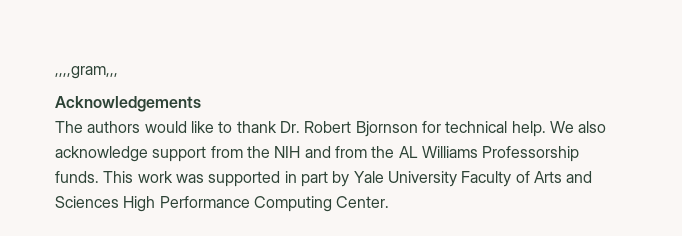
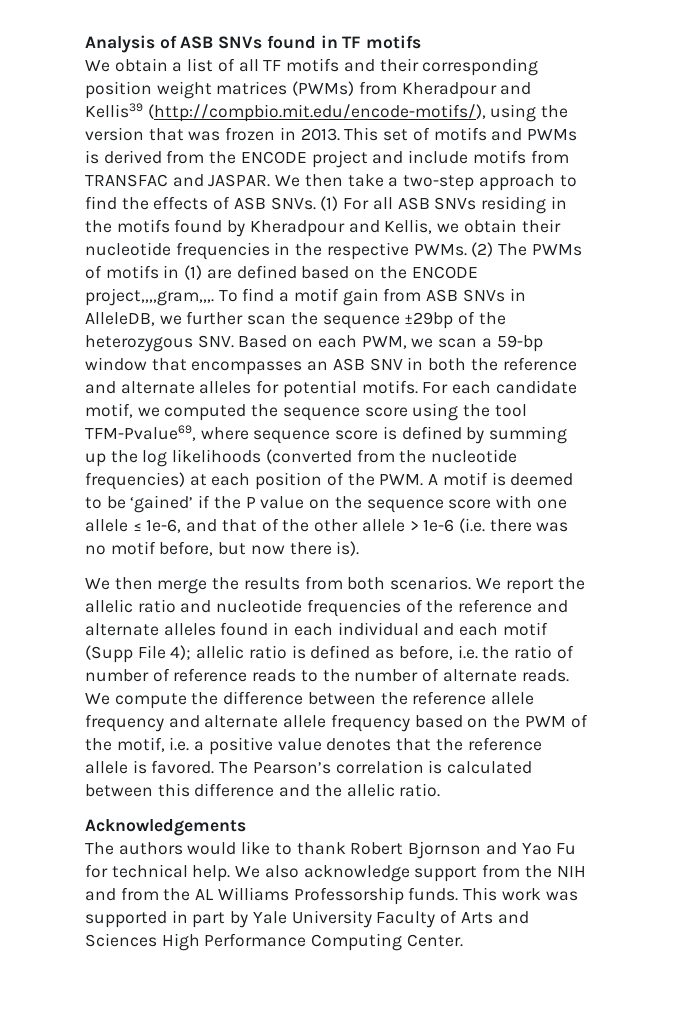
- ,,,,gram,,,
+ Analysis of ASB SNVs found in TF motifs
+ We obtain a list of all TF motifs and their corresponding position weight matrices (PWMs) from Kheradpour and Kellis39 (http://compbio.mit.edu/encode-motifs/), using the version that was frozen in 2013. This set of motifs and PWMs is derived from the ENCODE project and include motifs from TRANSFAC and JASPAR. We then take a two-step approach to find the effects of ASB SNVs. (1) For all ASB SNVs residing in the motifs found by Kheradpour and Kellis, we obtain their nucleotide frequencies in the respective PWMs. (2) The PWMs of motifs in (1) are defined based on the ENCODE project,,,,gram,,,. To find a motif gain from ASB SNVs in AlleleDB, we further scan the sequence ±29bp of the heterozygous SNV. Based on each PWM, we scan a 59-bp window that encompasses an ASB SNV in both the reference and alternate alleles for potential motifs. For each candidate motif, we computed the sequence score using the tool TFM-Pvalue69, where sequence score is defined by summing up the log likelihoods (converted from the nucleotide frequencies) at each position of the PWM. A motif is deemed to be ‘gained’ if the P value on the sequence score with one allele ≤ 1e-6, and that of the other allele > 1e-6 (i.e. there was no motif before, but now there is).
+ We then merge the results from both scenarios. We report the allelic ratio and nucleotide frequencies of the reference and alternate alleles found in each individual and each motif (Supp File 4); allelic ratio is defined as before, i.e. the ratio of number of reference reads to the number of alternate reads. We compute the difference between the reference allele frequency and alternate allele frequency based on the PWM of the motif, i.e. a positive value denotes that the reference allele is favored. The Pearson’s correlation is calculated between this difference and the allelic ratio.
- The authors would like to thank Dr. Robert Bjornson for technical help.
+ The authors would like to thank Robert Bjornson and Yao Fu for technical help.

